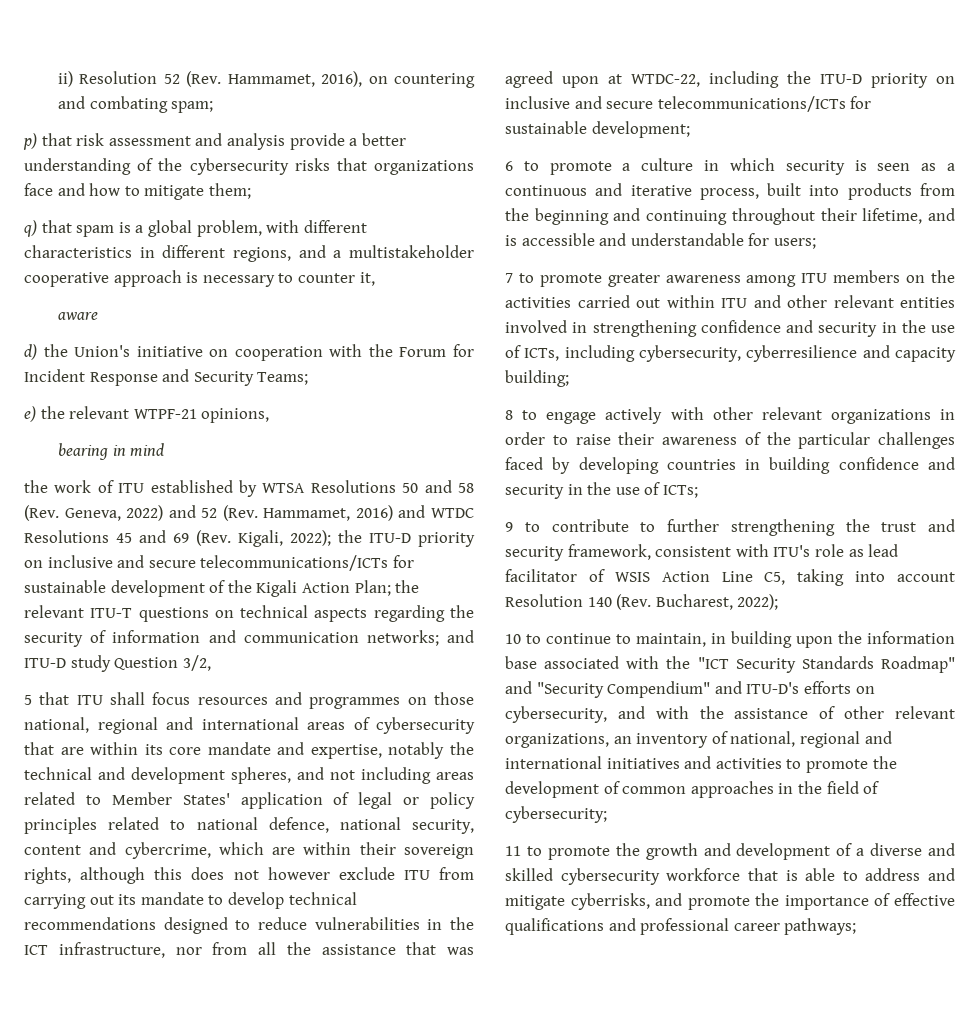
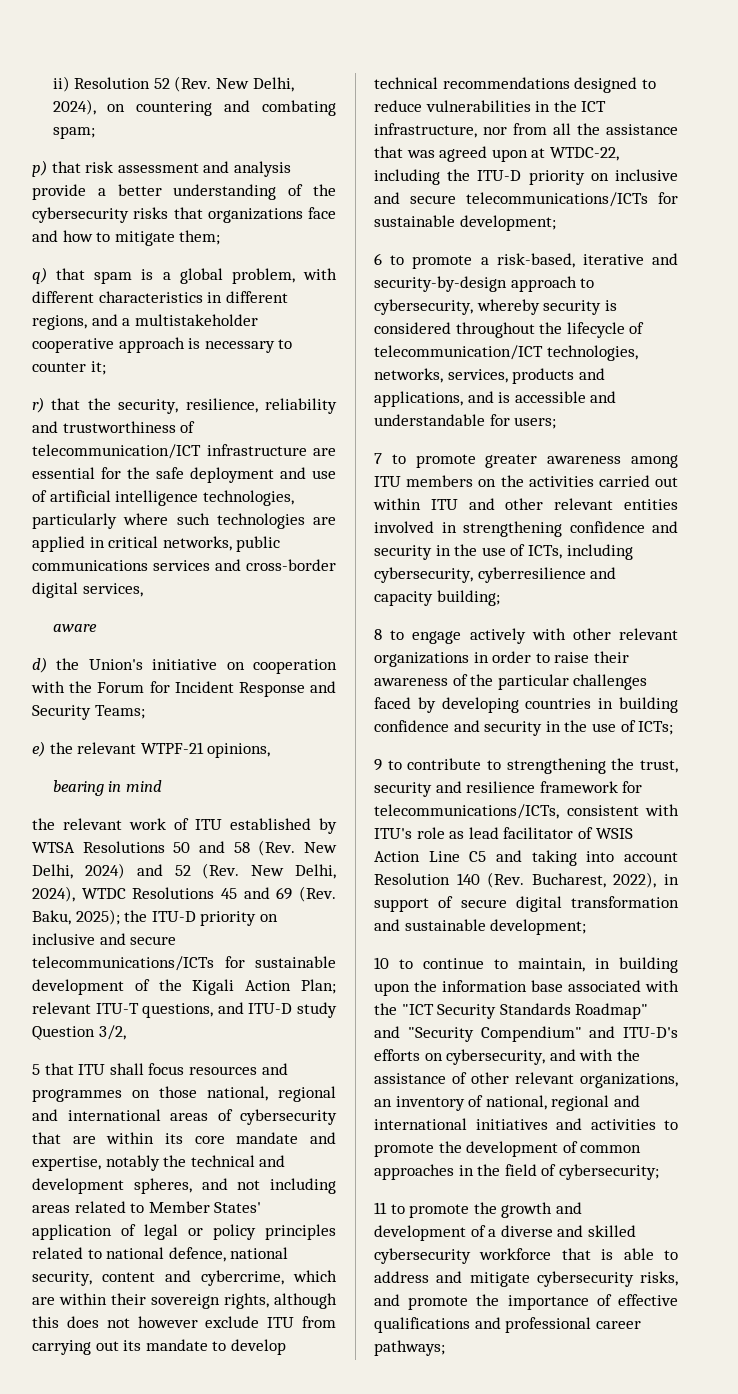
- ii) Resolution 52 (Rev. Hammamet, 2016), on countering and combating spam;
+ ii) Resolution 52 (Rev. New Delhi, 2024), on countering and combating spam;
- q) that spam is a global problem, with different characteristics in different regions, and a multistakeholder cooperative approach is necessary to counter it,
+ q) that spam is a global problem, with different characteristics in different regions, and a multistakeholder cooperative approach is necessary to counter it;
+ r) that the security, resilience, reliability and trustworthiness of telecommunication/ICT infrastructure are essential for the safe deployment and use of artificial intelligence technologies, particularly where such technologies are applied in critical networks, public communications services and cross-border digital services,
- the work of ITU established by WTSA Resolutions 50 and 58 (Rev. Geneva, 2022) and 52 (Rev. Hammamet, 2016) and WTDC Resolutions 45 and 69 (Rev. Kigali, 2022); the ITU-D priority on inclusive and secure telecommunications/ICTs for sustainable development of the Kigali Action Plan; the relevant ITU-T questions on technical aspects regarding the security of information and communication networks; and ITU-D study Question 3/2,
+ the relevant work of ITU established by WTSA Resolutions 50 and 58 (Rev. New Delhi, 2024) and 52 (Rev. New Delhi, 2024), WTDC Resolutions 45 and 69 (Rev. Baku, 2025); the ITU-D priority on inclusive and secure telecommunications/ICTs for sustainable development of the Kigali Action Plan; relevant ITU-T questions, and ITU-D study Question 3/2,
- 6 to promote a culture in which security is seen as a continuous and iterative process, built into products from the beginning and continuing throughout their lifetime, and is accessible and understandable for users;
+ 6 to promote a risk-based, iterative and security-by-design approach to cybersecurity, whereby security is considered throughout the lifecycle of telecommunication/ICT technologies, networks, services, products and applications, and is accessible and understandable for users;
- 9 to contribute to further strengthening the trust and security framework, consistent with ITU's role as lead facilitator of WSIS Action Line C5, taking into account Resolution 140 (Rev. Bucharest, 2022);
+ 9 to contribute to strengthening the trust, security and resilience framework for telecommunications/ICTs, consistent with ITU's role as lead facilitator of WSIS Action Line C5 and taking into account Resolution 140 (Rev. Bucharest, 2022), in support of secure digital transformation and sustainable development;
- 11 to promote the growth and development of a diverse and skilled cybersecurity workforce that is able to address and mitigate cyberrisks, and promote the importance of effective qualifications and professional career pathways;
+ 11 to promote the growth and development of a diverse and skilled cybersecurity workforce that is able to address and mitigate cybersecurity risks, and promote the importance of effective qualifications and professional career pathways;

